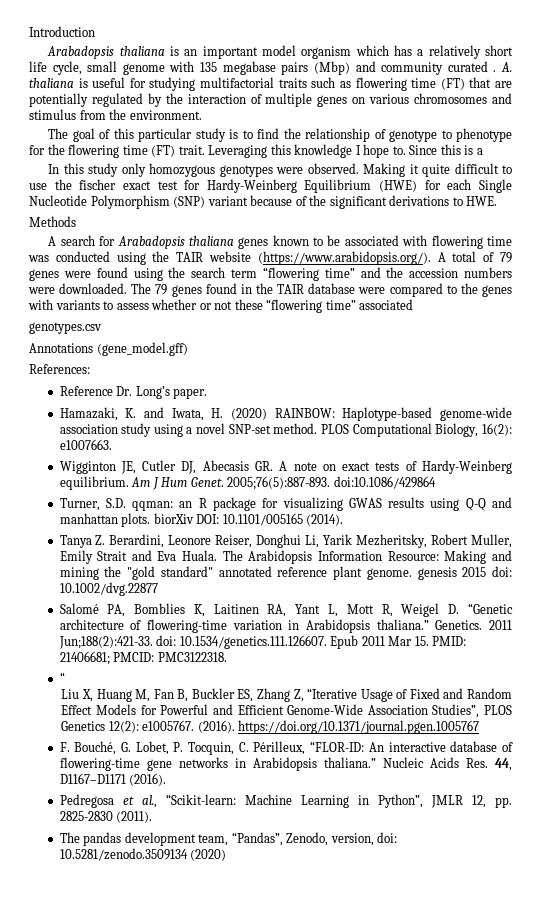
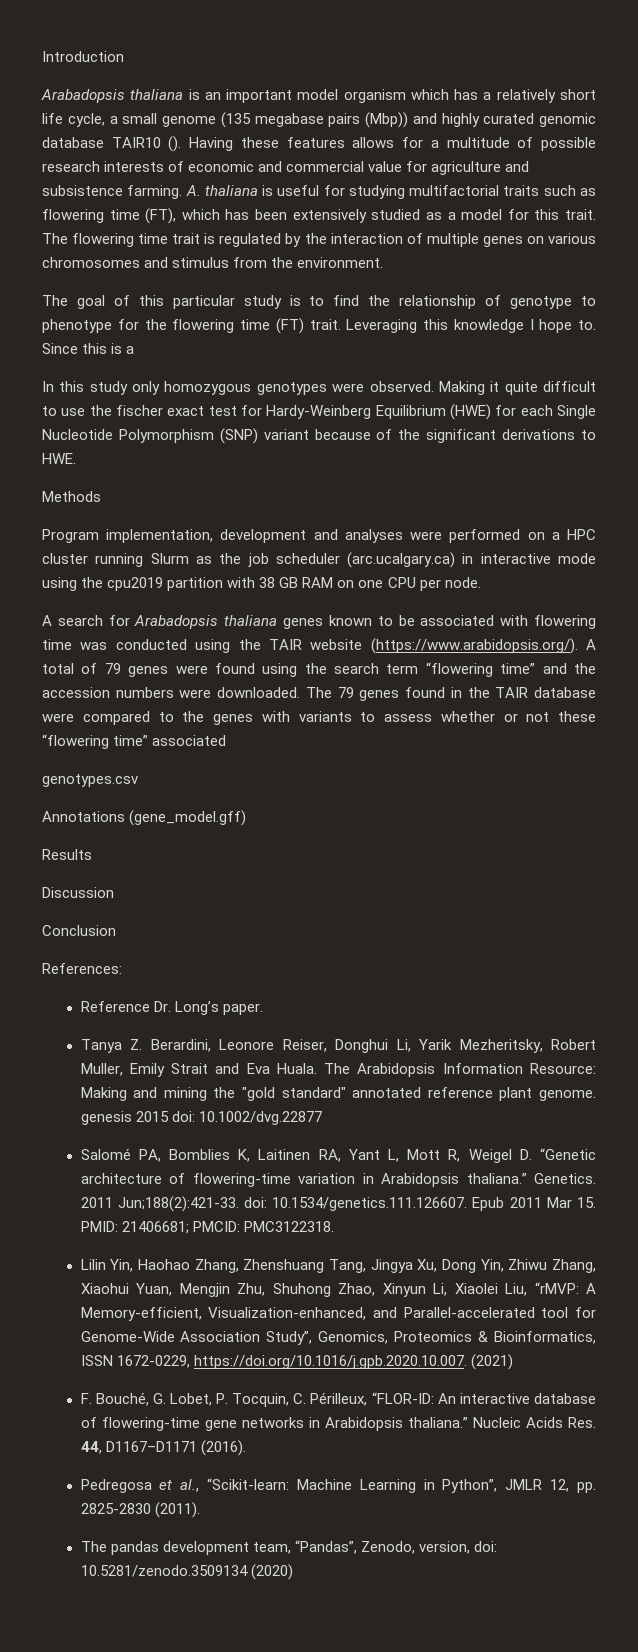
- Arabadopsis thaliana is an important model organism which has a relatively short life cycle, small genome with 135 megabase pairs (Mbp) and community curated .
+ Arabadopsis thaliana is an important model organism which has a relatively short life cycle, a small genome (135 megabase pairs (Mbp)) and highly curated genomic database TAIR10 (). Having these features allows for a multitude of possible research interests of economic and commercial value for agriculture and subsistence farming.
- A. thaliana is useful for studying multifactorial traits such as flowering time (FT) that are potentially regulated by the interaction of multiple genes on various chromosomes and stimulus from the environment.
+ A. thaliana is useful for studying multifactorial traits such as flowering time (FT), which has been extensively studied as a model for this trait. The flowering time trait is regulated by the interaction of multiple genes on various chromosomes and stimulus from the environment.
+ Program implementation, development and analyses were performed on a HPC cluster running Slurm as the job scheduler (arc.ucalgary.ca) in interactive mode using the cpu2019 partition with 38 GB RAM on one CPU per node.
+ Results
+ Discussion
+ Conclusion
- Hamazaki, K. and Iwata, H. (2020) RAINBOW: Haplotype-based genome-wide association study using a novel SNP-set method. PLOS Computational Biology, 16(2): e1007663.
- Wigginton JE, Cutler DJ, Abecasis GR. A note on exact tests of Hardy-Weinberg equilibrium. Am J Hum Genet. 2005;76(5):887-893. doi:10.1086/429864
- Turner, S.D. qqman: an R package for visualizing GWAS results using Q-Q and manhattan plots. biorXiv DOI: 10.1101/005165 (2014).
- “
- Liu X, Huang M, Fan B, Buckler ES, Zhang Z, “Iterative Usage of Fixed and Random Effect Models for Powerful and Efficient Genome-Wide Association Studies”, PLOS Genetics 12(2): e1005767. (2016). https://doi.org/10.1371/journal.pgen.1005767
+ Lilin Yin, Haohao Zhang, Zhenshuang Tang, Jingya Xu, Dong Yin, Zhiwu Zhang, Xiaohui Yuan, Mengjin Zhu, Shuhong Zhao, Xinyun Li, Xiaolei Liu, “rMVP: A Memory-efficient, Visualization-enhanced, and Parallel-accelerated tool for Genome-Wide Association Study”, Genomics, Proteomics & Bioinformatics, ISSN 1672-0229, https://doi.org/10.1016/j.gpb.2020.10.007. (2021)

